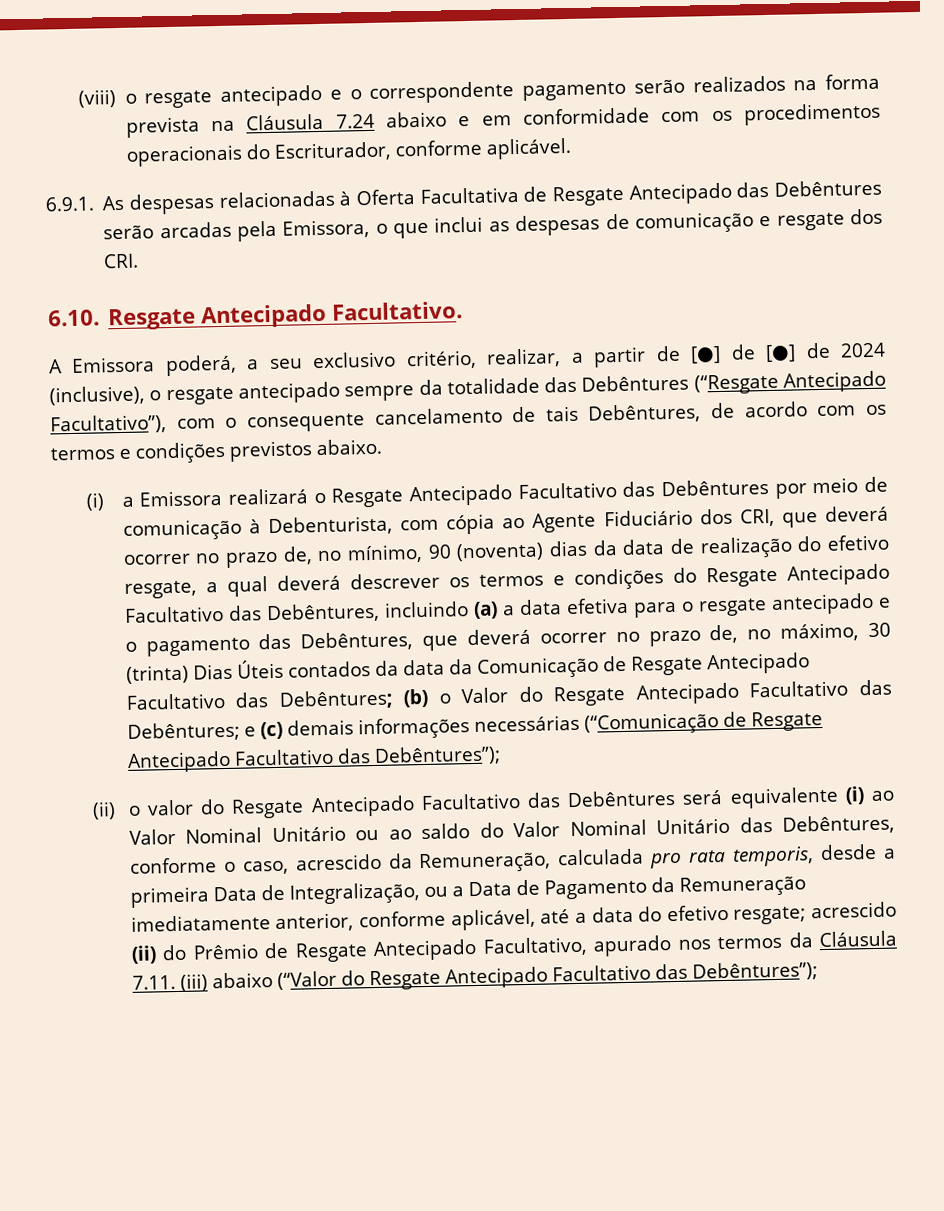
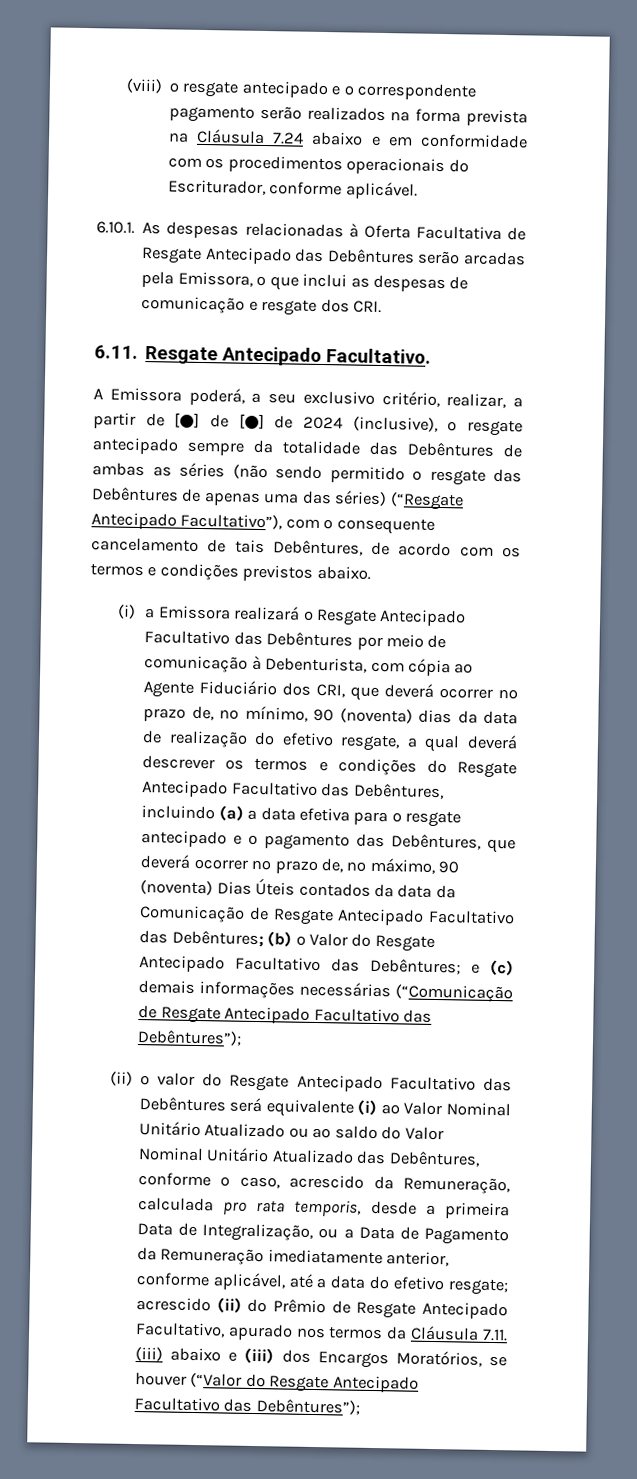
- 6.9.1. As despesas relacionadas à Oferta Facultativa de Resgate Antecipado das Debêntures serão arcadas pela Emissora, o que inclui as despesas de comunicação e resgate dos CRI.
+ 6.10.1. As despesas relacionadas à Oferta Facultativa de Resgate Antecipado das Debêntures serão arcadas pela Emissora, o que inclui as despesas de comunicação e resgate dos CRI.
- 6.10. Resgate Antecipado Facultativo.
+ 6.11. Resgate Antecipado Facultativo.
- A Emissora poderá, a seu exclusivo critério, realizar, a partir de [●] de [●] de 2024 (inclusive), o resgate antecipado sempre da totalidade das Debêntures (“Resgate Antecipado Facultativo”), com o consequente cancelamento de tais Debêntures, de acordo com os termos e condições previstos abaixo.
+ A Emissora poderá, a seu exclusivo critério, realizar, a partir de [●] de [●] de 2024 (inclusive), o resgate antecipado sempre da totalidade das Debêntures de ambas as séries (não sendo permitido o resgate das Debêntures de apenas uma das séries) (“Resgate Antecipado Facultativo”), com o consequente cancelamento de tais Debêntures, de acordo com os termos e condições previstos abaixo.
- (i) a Emissora realizará o Resgate Antecipado Facultativo das Debêntures por meio de comunicação à Debenturista, com cópia ao Agente Fiduciário dos CRI, que deverá ocorrer no prazo de, no mínimo, 90 (noventa) dias da data de realização do efetivo resgate, a qual deverá descrever os termos e condições do Resgate Antecipado Facultativo das Debêntures, incluindo (a) a data efetiva para o resgate antecipado e o pagamento das Debêntures, que deverá ocorrer no prazo de, no máximo, 30 (trinta) Dias Úteis contados da data da Comunicação de Resgate Antecipado Facultativo das Debêntures;
+ (i) a Emissora realizará o Resgate Antecipado Facultativo das Debêntures por meio de comunicação à Debenturista, com cópia ao Agente Fiduciário dos CRI, que deverá ocorrer no prazo de, no mínimo, 90 (noventa) dias da data de realização do efetivo resgate, a qual deverá descrever os termos e condições do Resgate Antecipado Facultativo das Debêntures, incluindo (a) a data efetiva para o resgate antecipado e o pagamento das Debêntures, que deverá ocorrer no prazo de, no máximo, 90 (noventa) Dias Úteis contados da data da Comunicação de Resgate Antecipado Facultativo das Debêntures;
- (ii) o valor do Resgate Antecipado Facultativo das Debêntures será equivalente (i) ao Valor Nominal Unitário ou ao saldo do Valor Nominal Unitário das Debêntures, conforme o caso, acrescido da Remuneração, calculada pro rata temporis, desde a primeira Data de Integralização, ou a Data de Pagamento da Remuneração imediatamente anterior, conforme aplicável, até a data do efetivo resgate;
+ (ii) o valor do Resgate Antecipado Facultativo das Debêntures será equivalente (i) ao Valor Nominal Unitário Atualizado ou ao saldo do Valor Nominal Unitário Atualizado das Debêntures, conforme o caso, acrescido da Remuneração, calculada pro rata temporis, desde a primeira Data de Integralização, ou a Data de Pagamento da Remuneração imediatamente anterior, conforme aplicável, até a data do efetivo resgate;
- acrescido (ii) do Prêmio de Resgate Antecipado Facultativo, apurado nos termos da Cláusula 7.11. (iii) abaixo (“Valor do Resgate Antecipado Facultativo das Debêntures”);
+ acrescido (ii) do Prêmio de Resgate Antecipado Facultativo, apurado nos termos da Cláusula 7.11. (iii) abaixo e (iii) dos Encargos Moratórios, se houver (“Valor do Resgate Antecipado Facultativo das Debêntures”);

